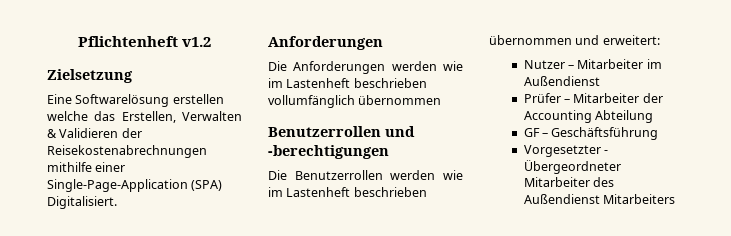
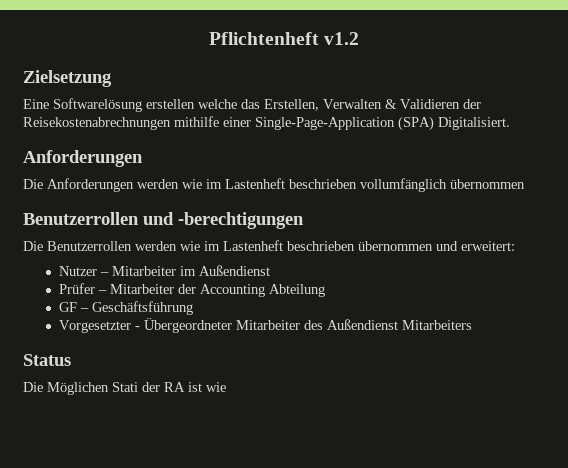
+ Status
+ Die Möglichen Stati der RA ist wie

